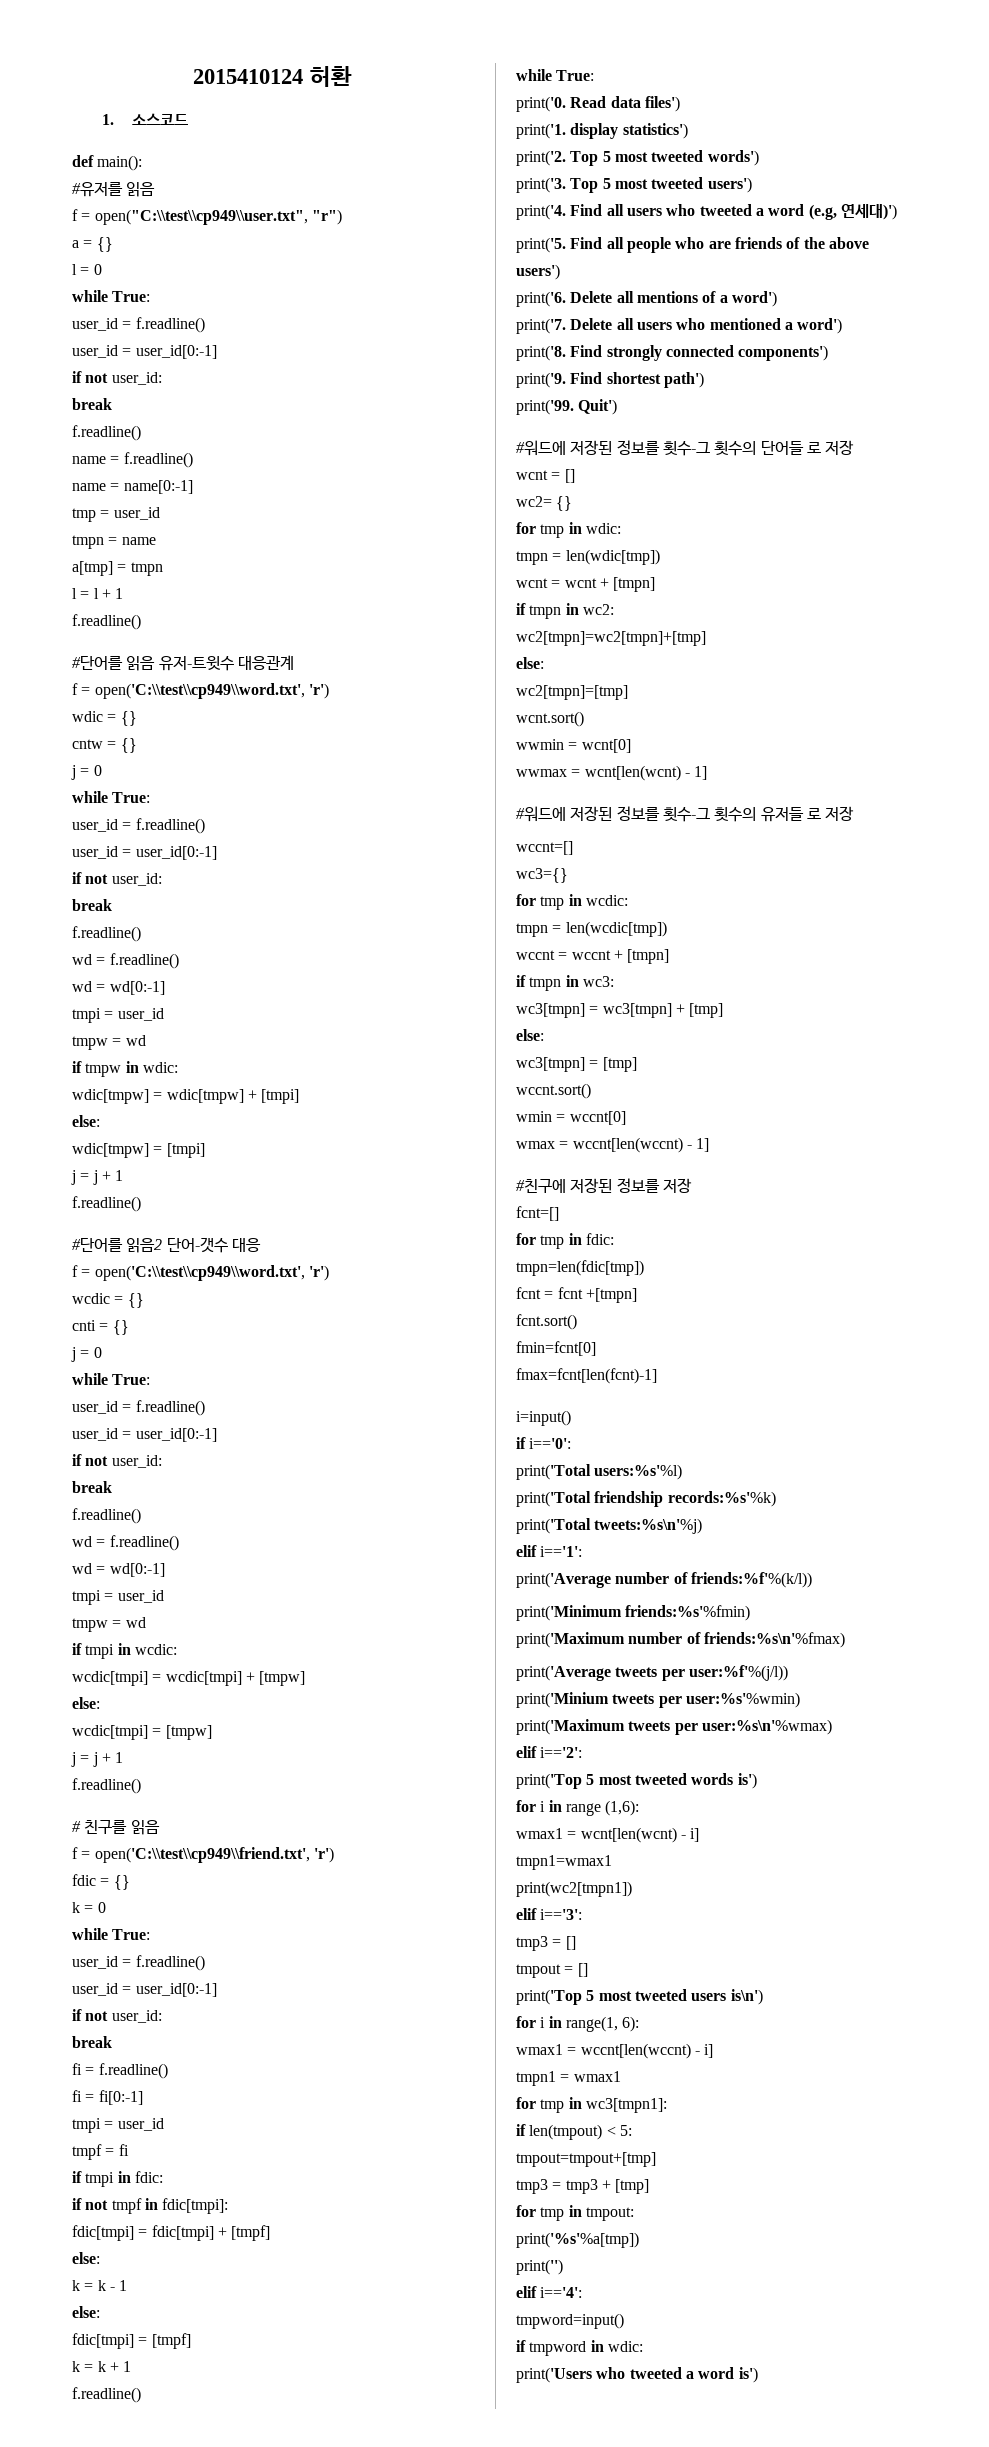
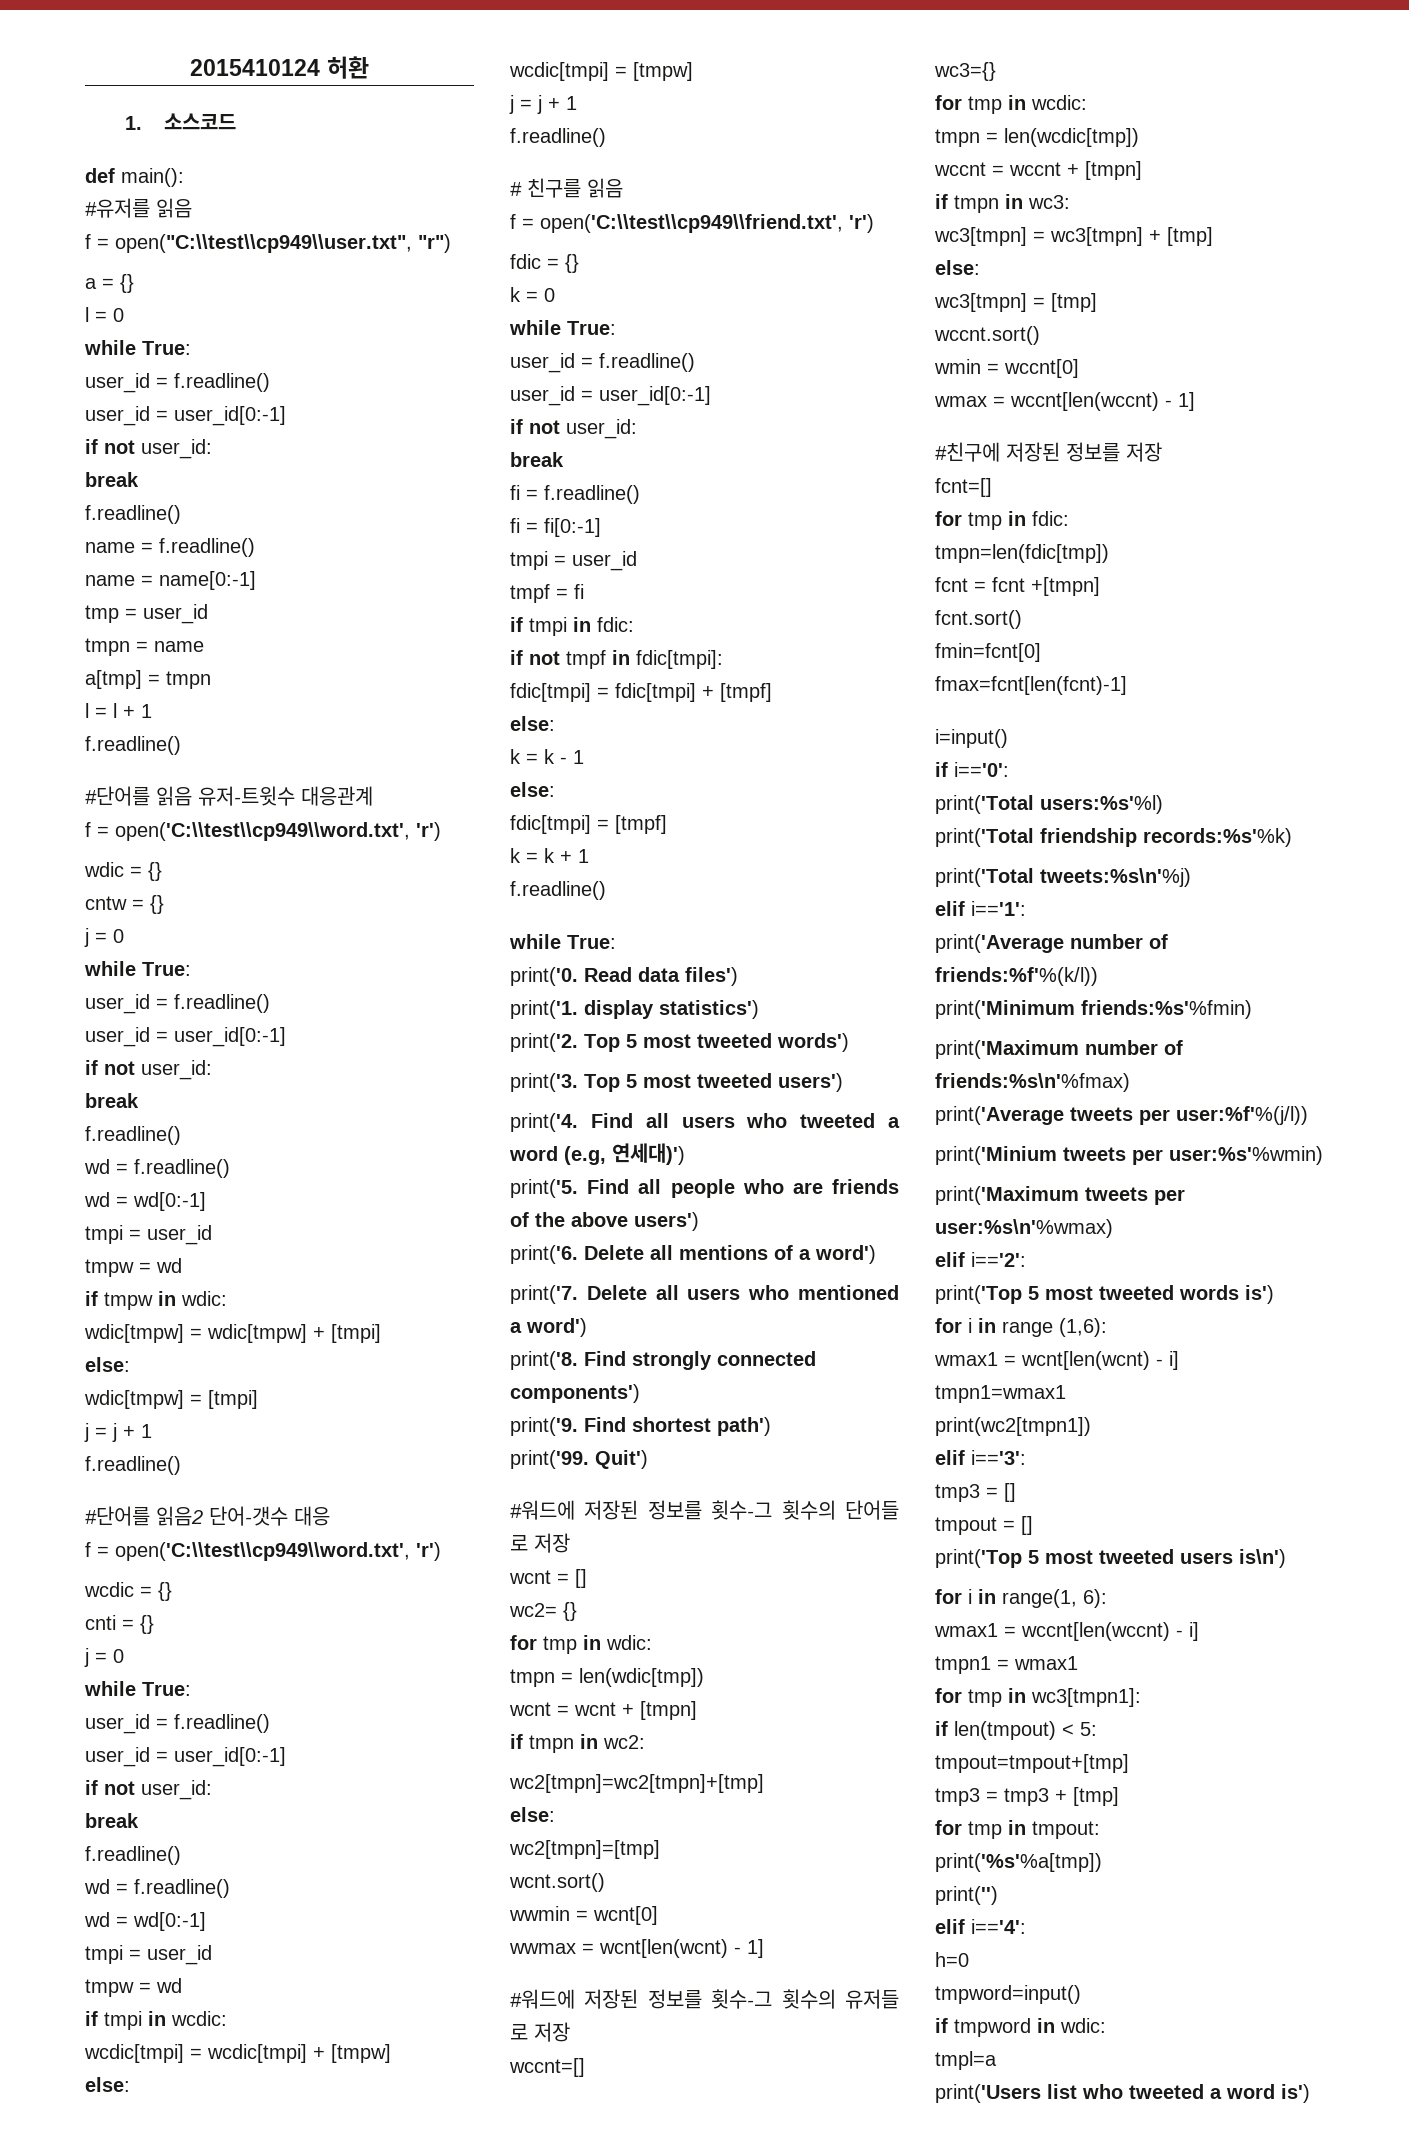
+ h=0
+ tmpl=a
- print('Users who tweeted a word is')
+ print('Users list who tweeted a word is')

